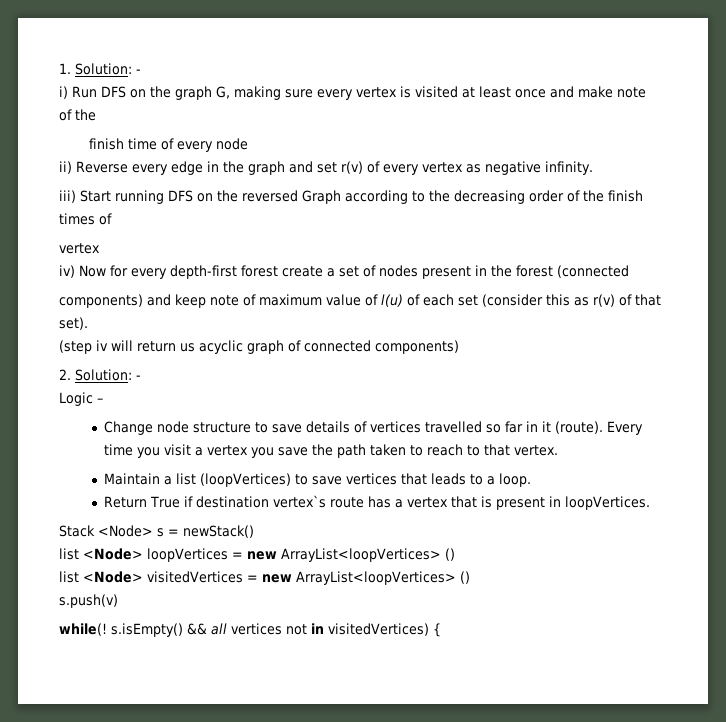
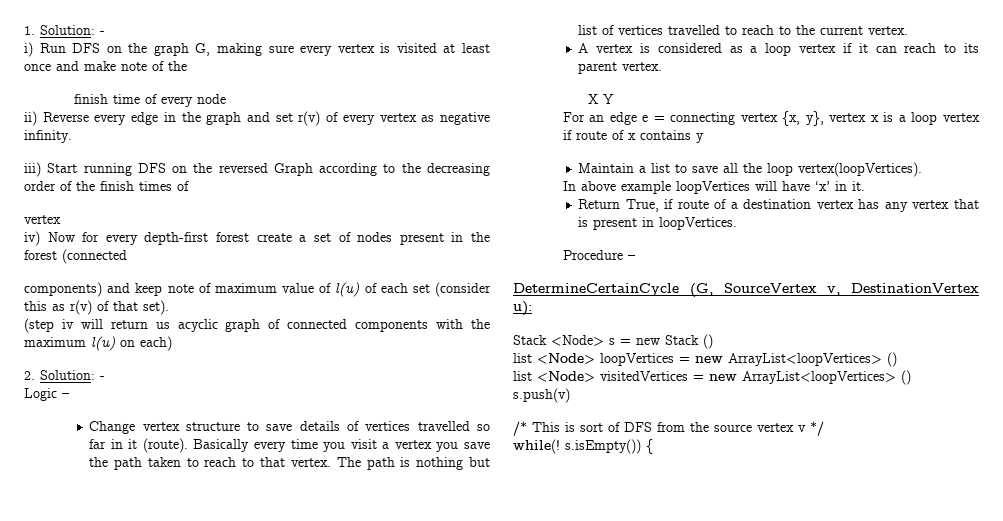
- (step iv will return us acyclic graph of connected components)
+ (step iv will return us acyclic graph of connected components with the maximum l(u) on each)
- Change node structure to save details of vertices travelled so far in it (route).
+ Change vertex structure to save details of vertices travelled so far in it (route).
- Every time you visit a vertex you save the path taken to reach to that vertex.
+ Basically every time you visit a vertex you save the path taken to reach to that vertex. The path is nothing but list of vertices travelled to reach to the current vertex.
+ A vertex is considered as a loop vertex if it can reach to its parent vertex.
+ X Y
+ For an edge e = connecting vertex {x, y}, vertex x is a loop vertex if route of x contains y
- Maintain a list (loopVertices) to save vertices that leads to a loop.
- Return True if destination vertex`s route has a vertex that is present in loopVertices.
+ Maintain a list to save all the loop vertex(loopVertices).
+ In above example loopVertices will have ‘x’ in it.
+ Return True, if route of a destination vertex has any vertex that is present in loopVertices.
+ Procedure –
+ DetermineCertainCycle (G, SourceVertex v, DestinationVertex u):
- Stack <Node> s = newStack()
+ Stack <Node> s = new Stack ()
- while(! s.isEmpty() && all vertices not in visitedVertices) {
+ /* This is sort of DFS from the source vertex v */
+ while(! s.isEmpty()) {

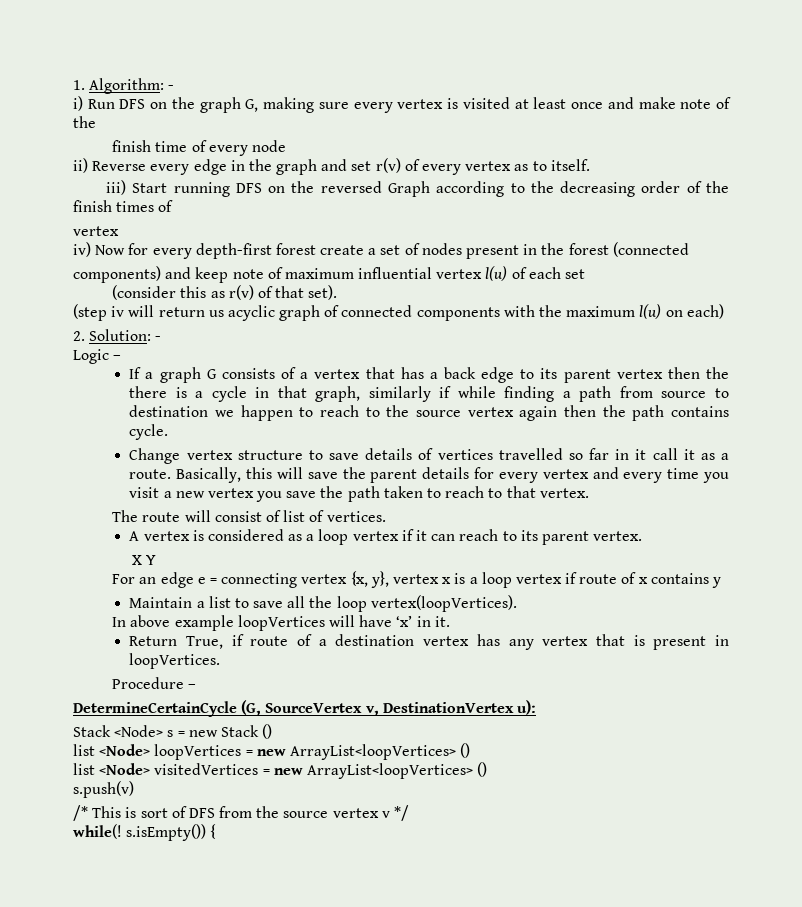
- 1. Solution: -
+ 1. Algorithm: -
- ii) Reverse every edge in the graph and set r(v) of every vertex as negative infinity.
+ ii) Reverse every edge in the graph and set r(v) of every vertex as to itself.
- components) and keep note of maximum value of l(u) of each set (consider this as r(v) of that set).
+ components) and keep note of maximum influential vertex l(u) of each set
+ (consider this as r(v) of that set).
+ If a graph G consists of a vertex that has a back edge to its parent vertex then the there is a cycle in that graph, similarly if while finding a path from source to destination we happen to reach to the source vertex again then the path contains cycle.
- Change vertex structure to save details of vertices travelled so far in it (route). Basically every time you visit a vertex you save the path taken to reach to that vertex. The path is nothing but list of vertices travelled to reach to the current vertex.
+ Change vertex structure to save details of vertices travelled so far in it call it as a route. Basically, this will save the parent details for every vertex and every time you visit a new vertex you save the path taken to reach to that vertex.
+ The route will consist of list of vertices.

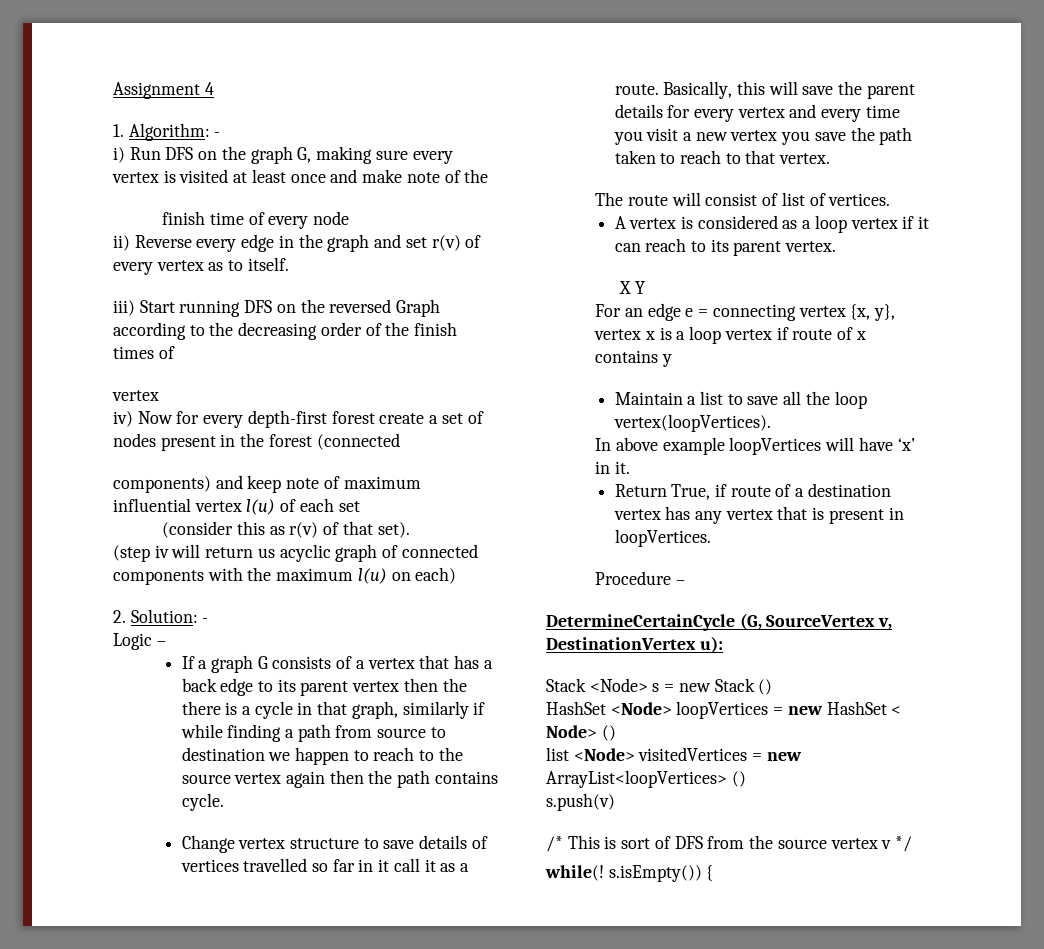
+ Assignment 4
- list <Node> loopVertices = new ArrayList<loopVertices> ()
+ HashSet <Node> loopVertices = new HashSet < Node> ()

